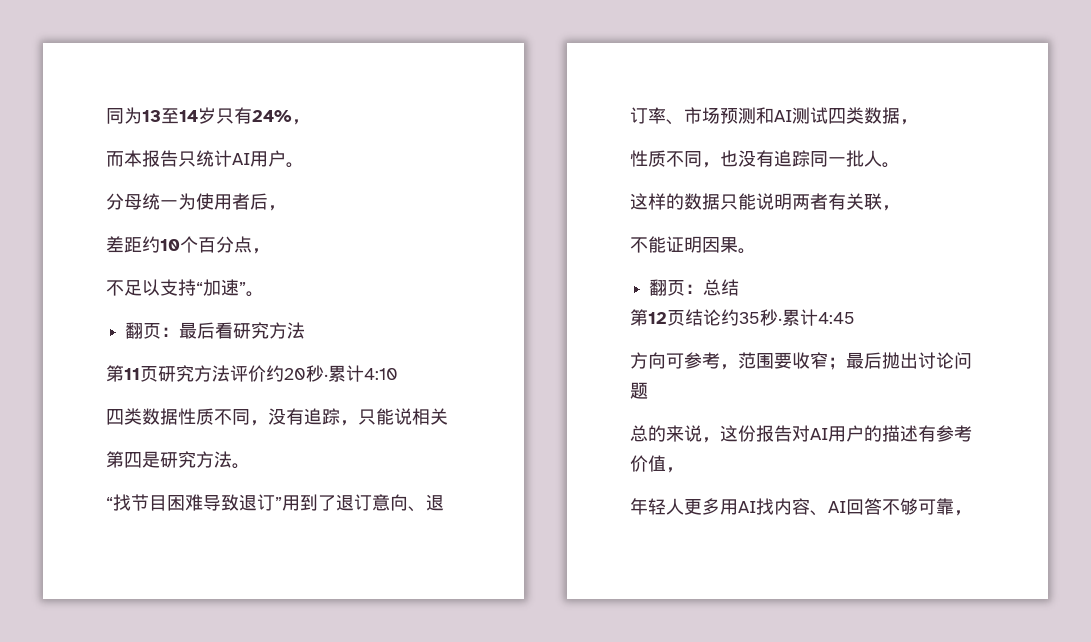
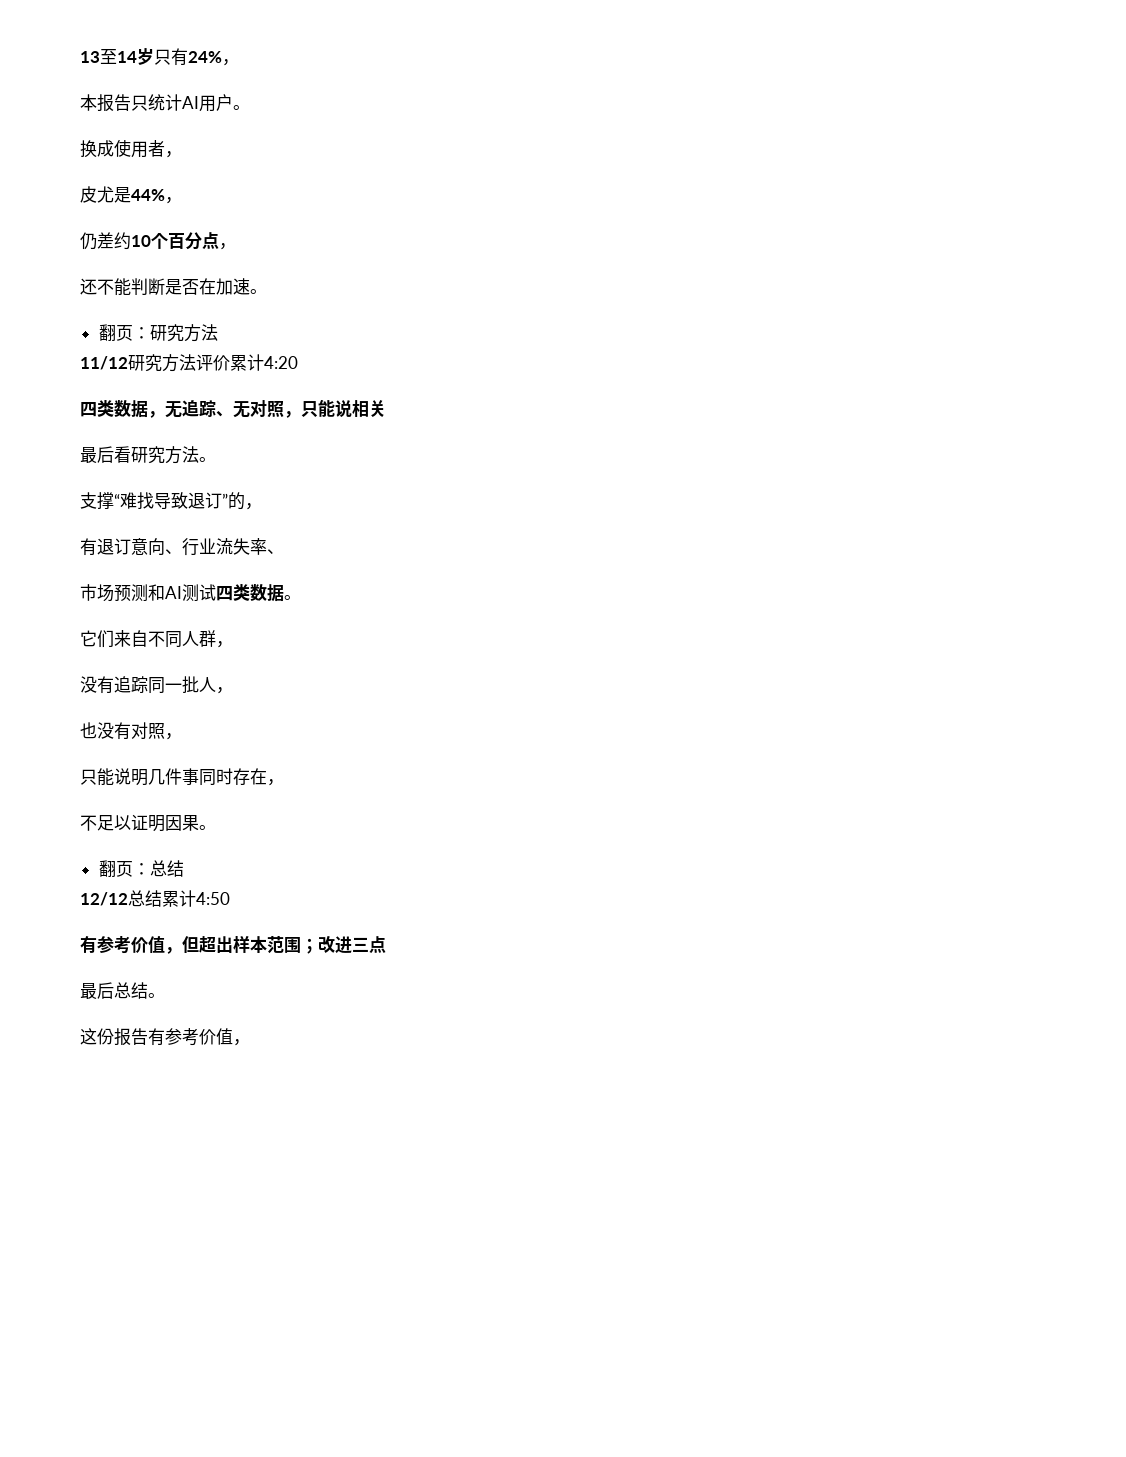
- 同为13至14岁只有24%，
+ 13至14岁只有24%，
- 而本报告只统计AI用户。
+ 本报告只统计AI用户。
- 分母统一为使用者后，
- 差距约10个百分点，
- 不足以支持“加速”。
- 翻页：最后看研究方法
- 第11页研究方法评价约20秒·累计4:10
- 四类数据性质不同，没有追踪，只能说相关
- 第四是研究方法。
- “找节目困难导致退订”用到了退订意向、退订率、市场预测和AI测试四类数据，
- 性质不同，也没有追踪同一批人。
- 这样的数据只能说明两者有关联，
- 不能证明因果。
+ 换成使用者，
+ 皮尤是44%，
+ 仍差约10个百分点，
+ 还不能判断是否在加速。
+ 翻页：研究方法
+ 11/12研究方法评价累计4:20
+ 四类数据，无追踪、无对照，只能说相关
+ 最后看研究方法。
+ 支撑“难找导致退订”的，
+ 有退订意向、行业流失率、
+ 市场预测和AI测试四类数据。
+ 它们来自不同人群，
+ 没有追踪同一批人，
+ 也没有对照，
+ 只能说明几件事同时存在，
+ 不足以证明因果。
- 第12页结论约35秒·累计4:45
- 方向可参考，范围要收窄；最后抛出讨论问题
- 总的来说，这份报告对AI用户的描述有参考价值，
- 年轻人更多用AI找内容、AI回答不够可靠，
+ 12/12总结累计4:50
+ 有参考价值，但超出样本范围；改进三点
+ 最后总结。
+ 这份报告有参考价值，

